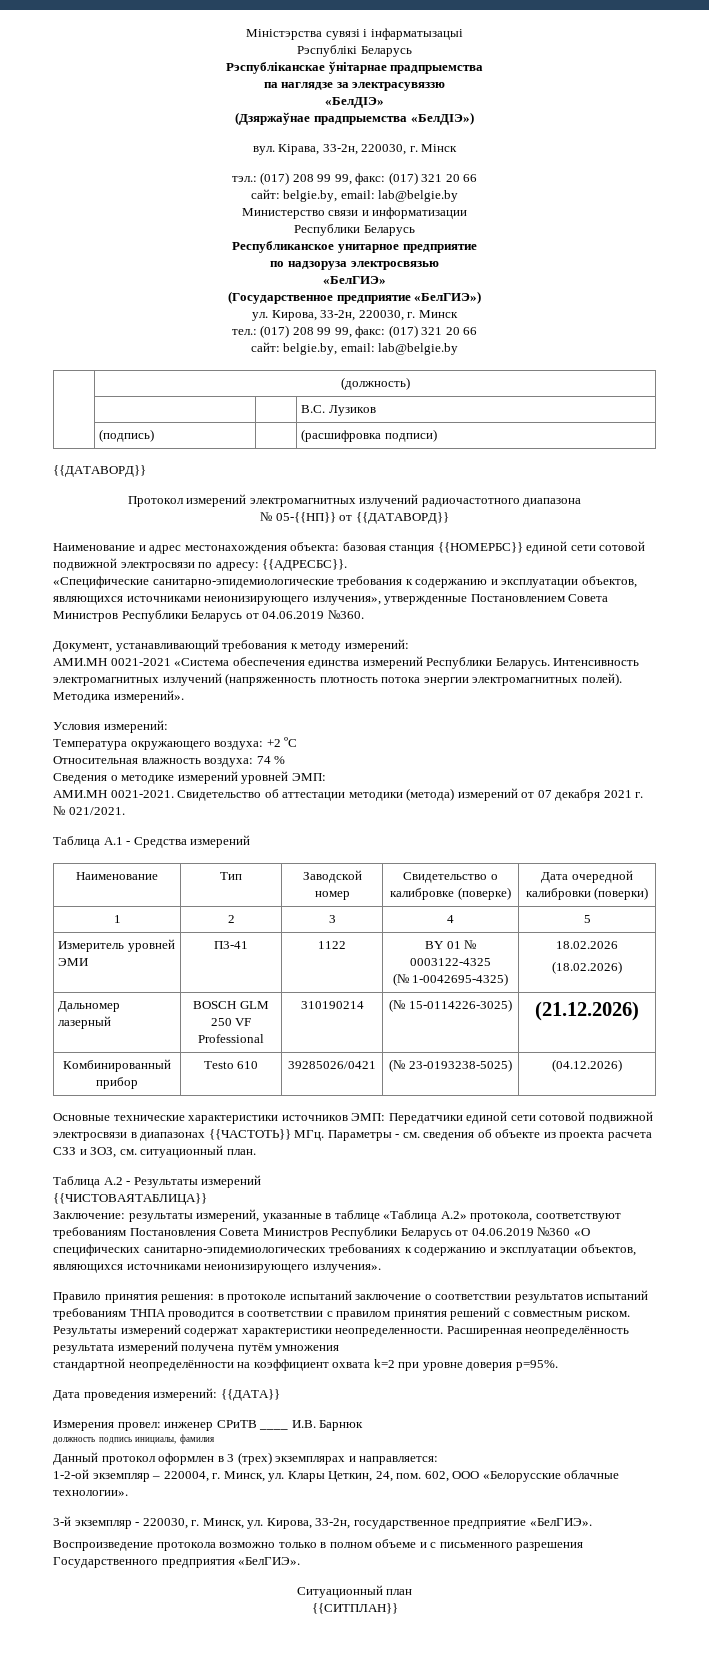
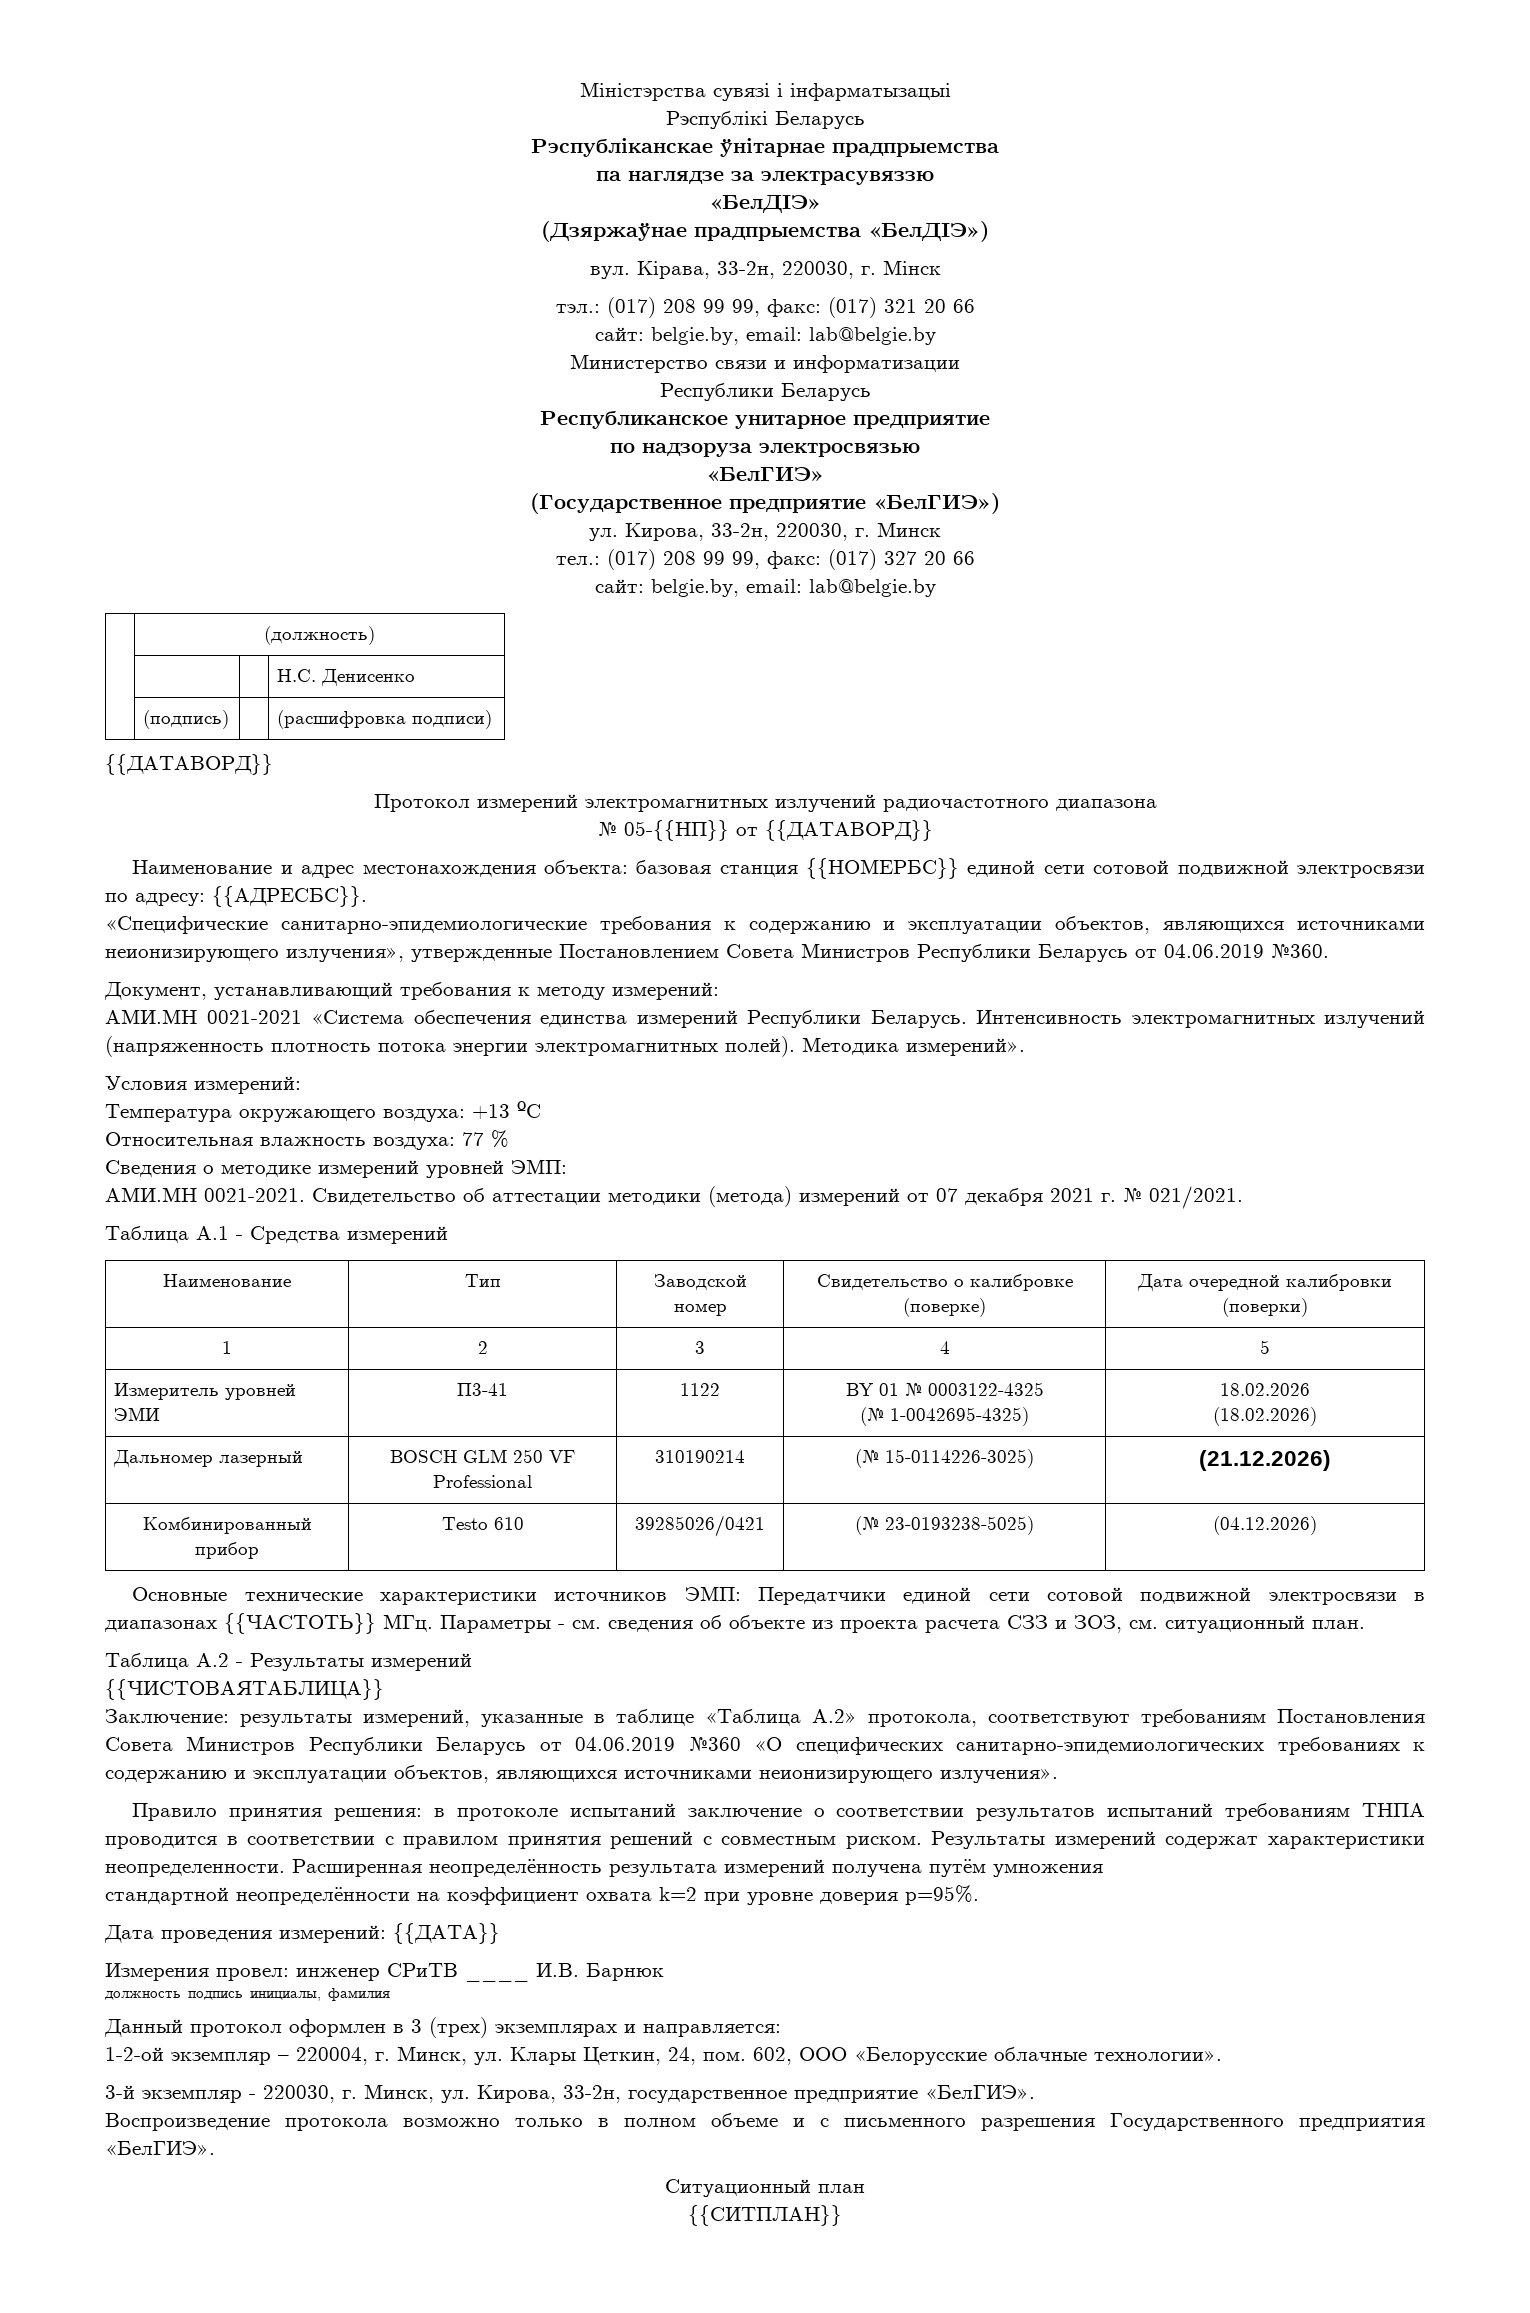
- тел.: (017) 208 99 99, факс: (017) 321 20 66
+ тел.: (017) 208 99 99, факс: (017) 327 20 66
- | | | В.С. Лузиков
+ | | | Н.С. Денисенко
- Температура окружающего воздуха: +2 ºС
+ Температура окружающего воздуха: +13 ºС
- Относительная влажность воздуха: 74 %
+ Относительная влажность воздуха: 77 %

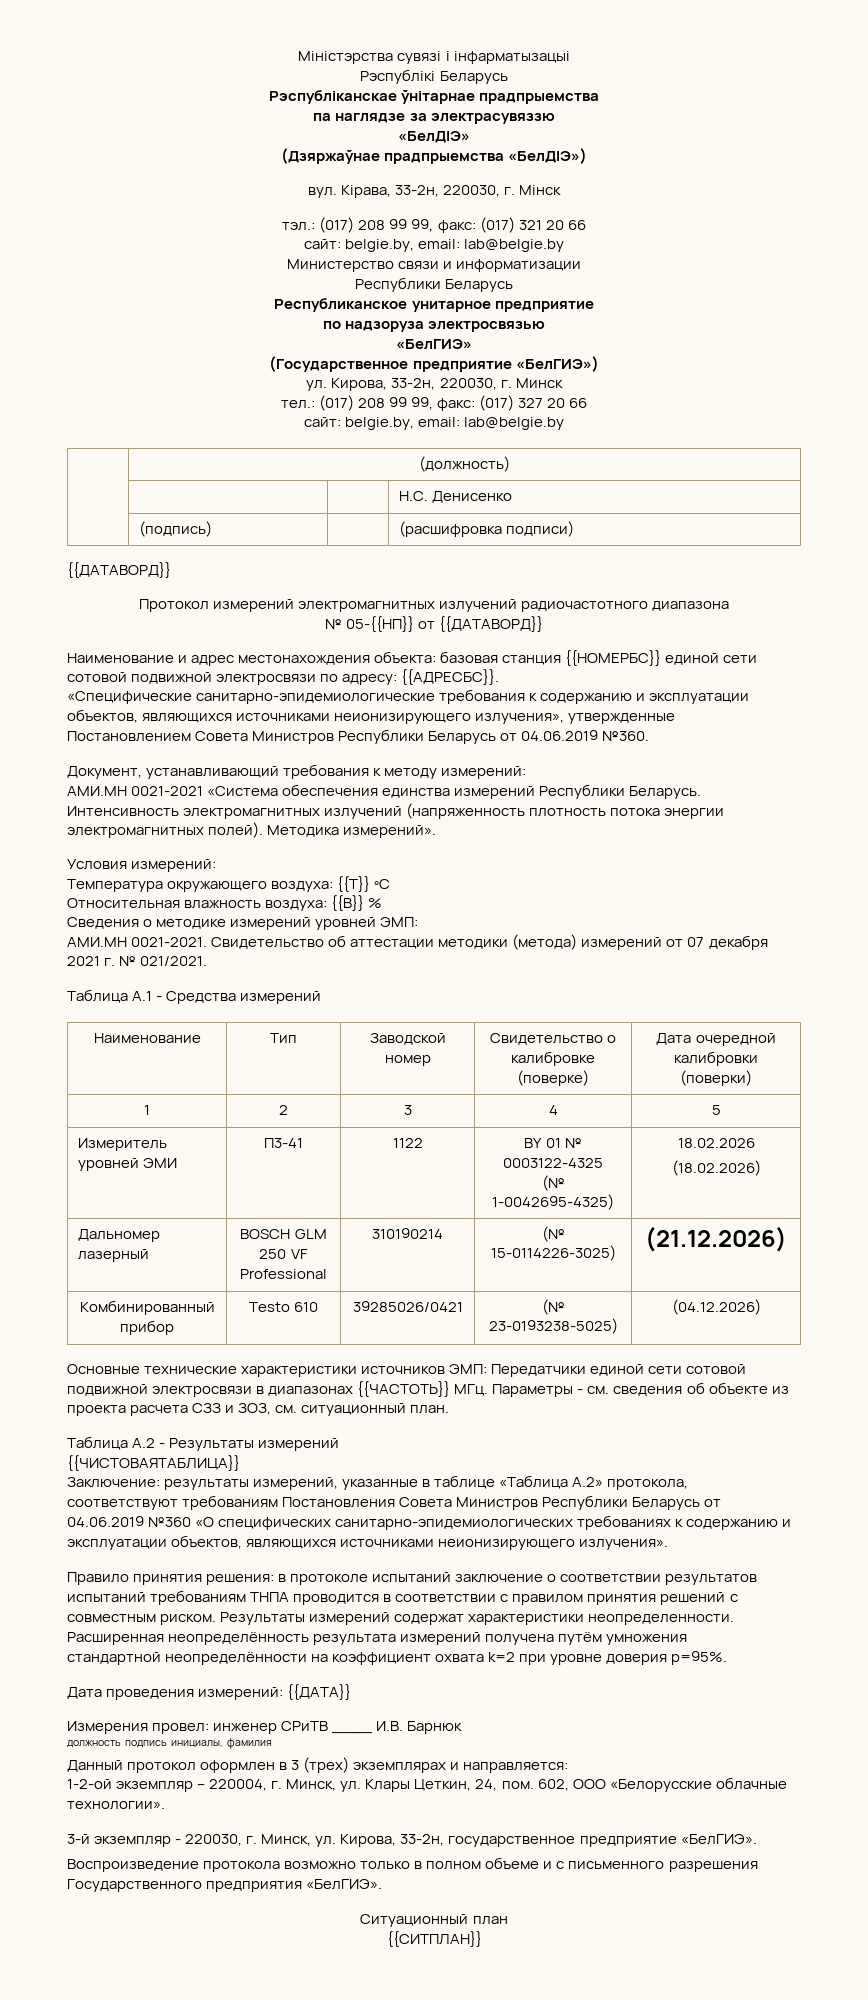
- Температура окружающего воздуха: +13 ºС
+ Температура окружающего воздуха: {{Т}} ºС
- Относительная влажность воздуха: 77 %
+ Относительная влажность воздуха: {{В}} %

